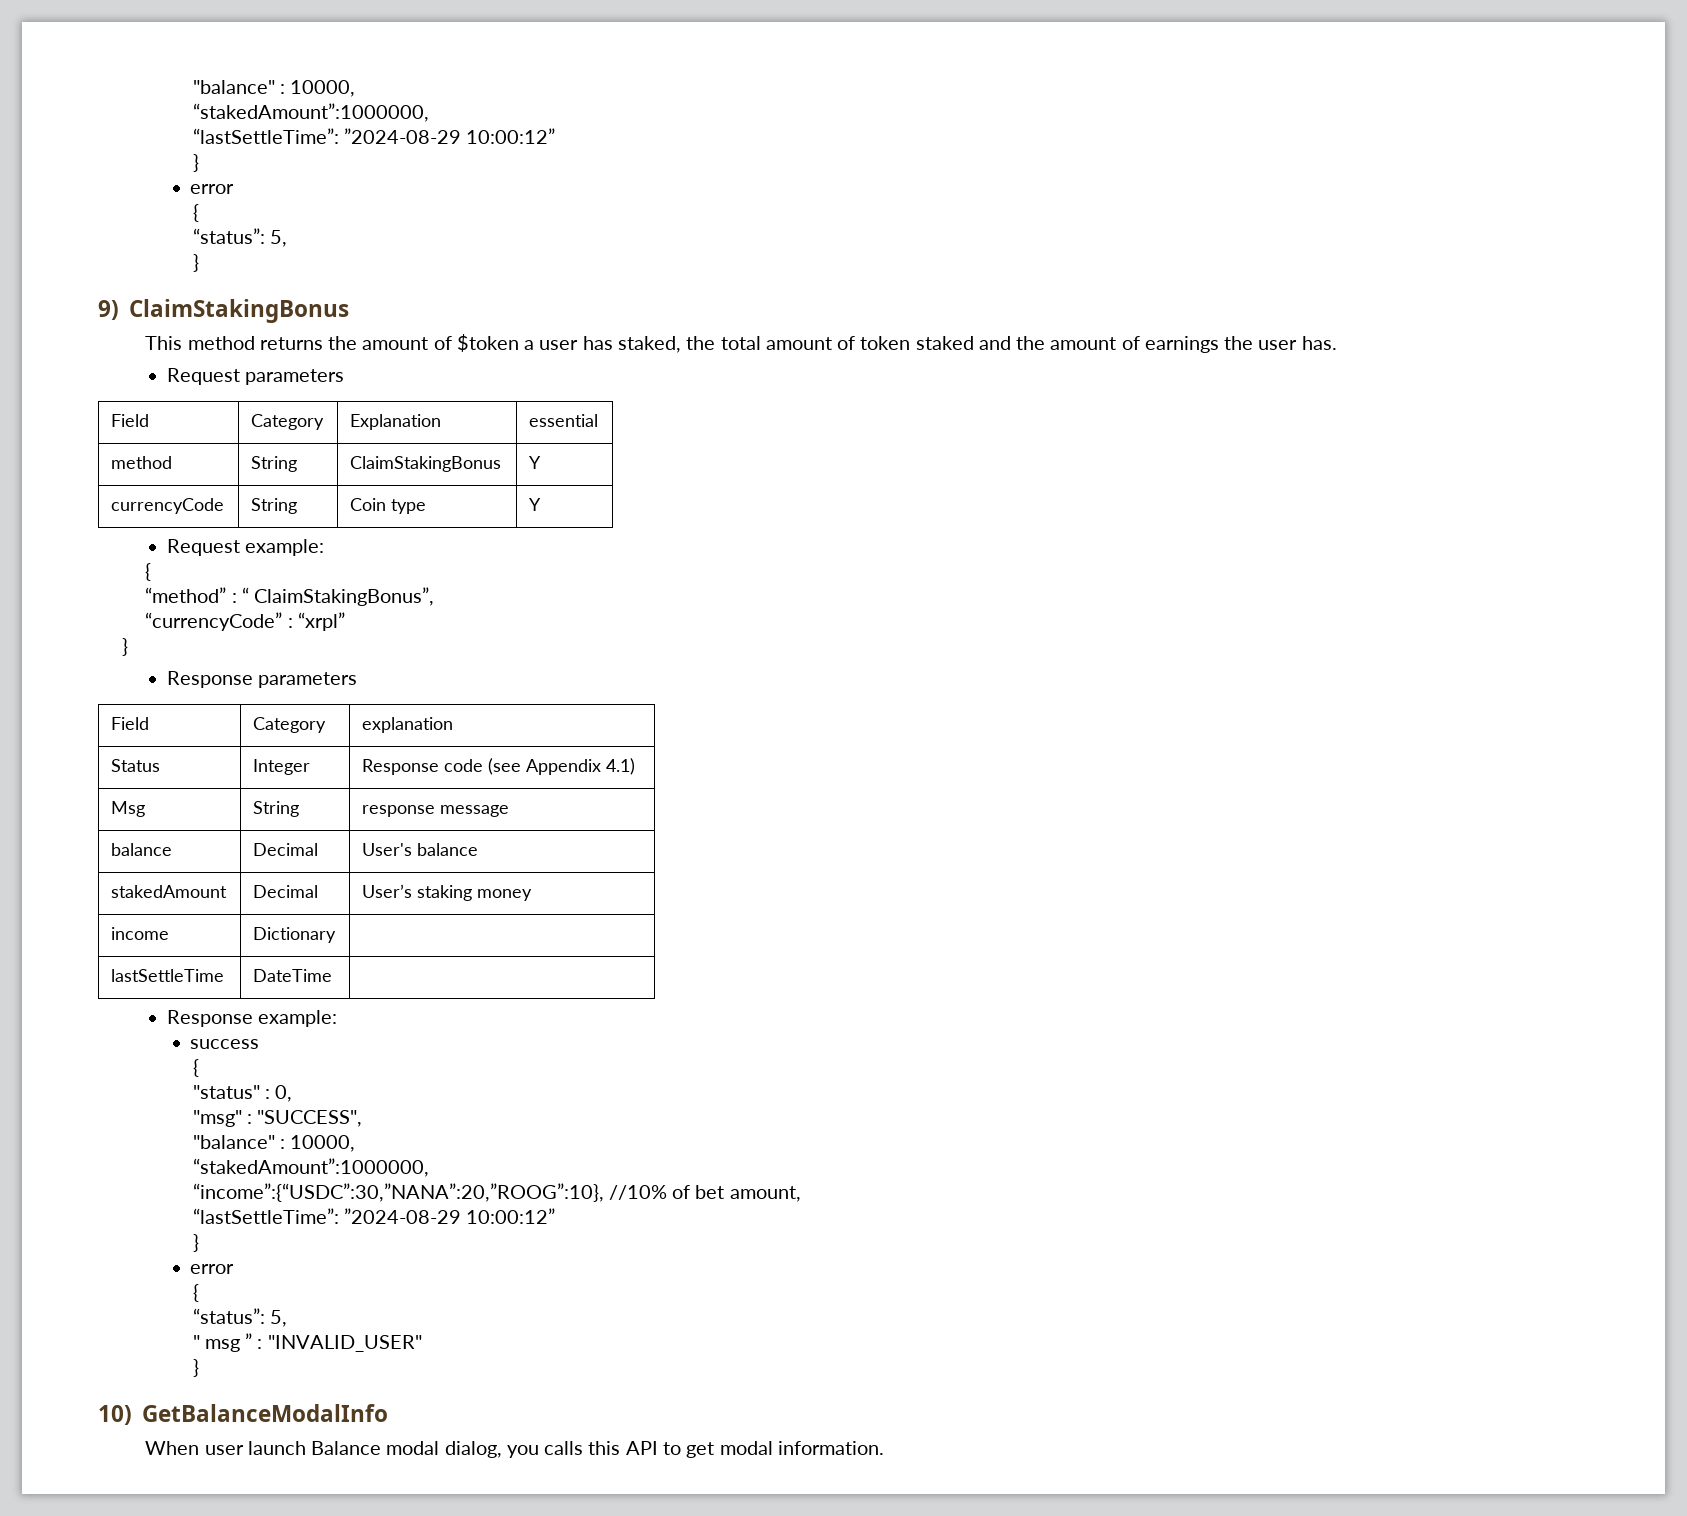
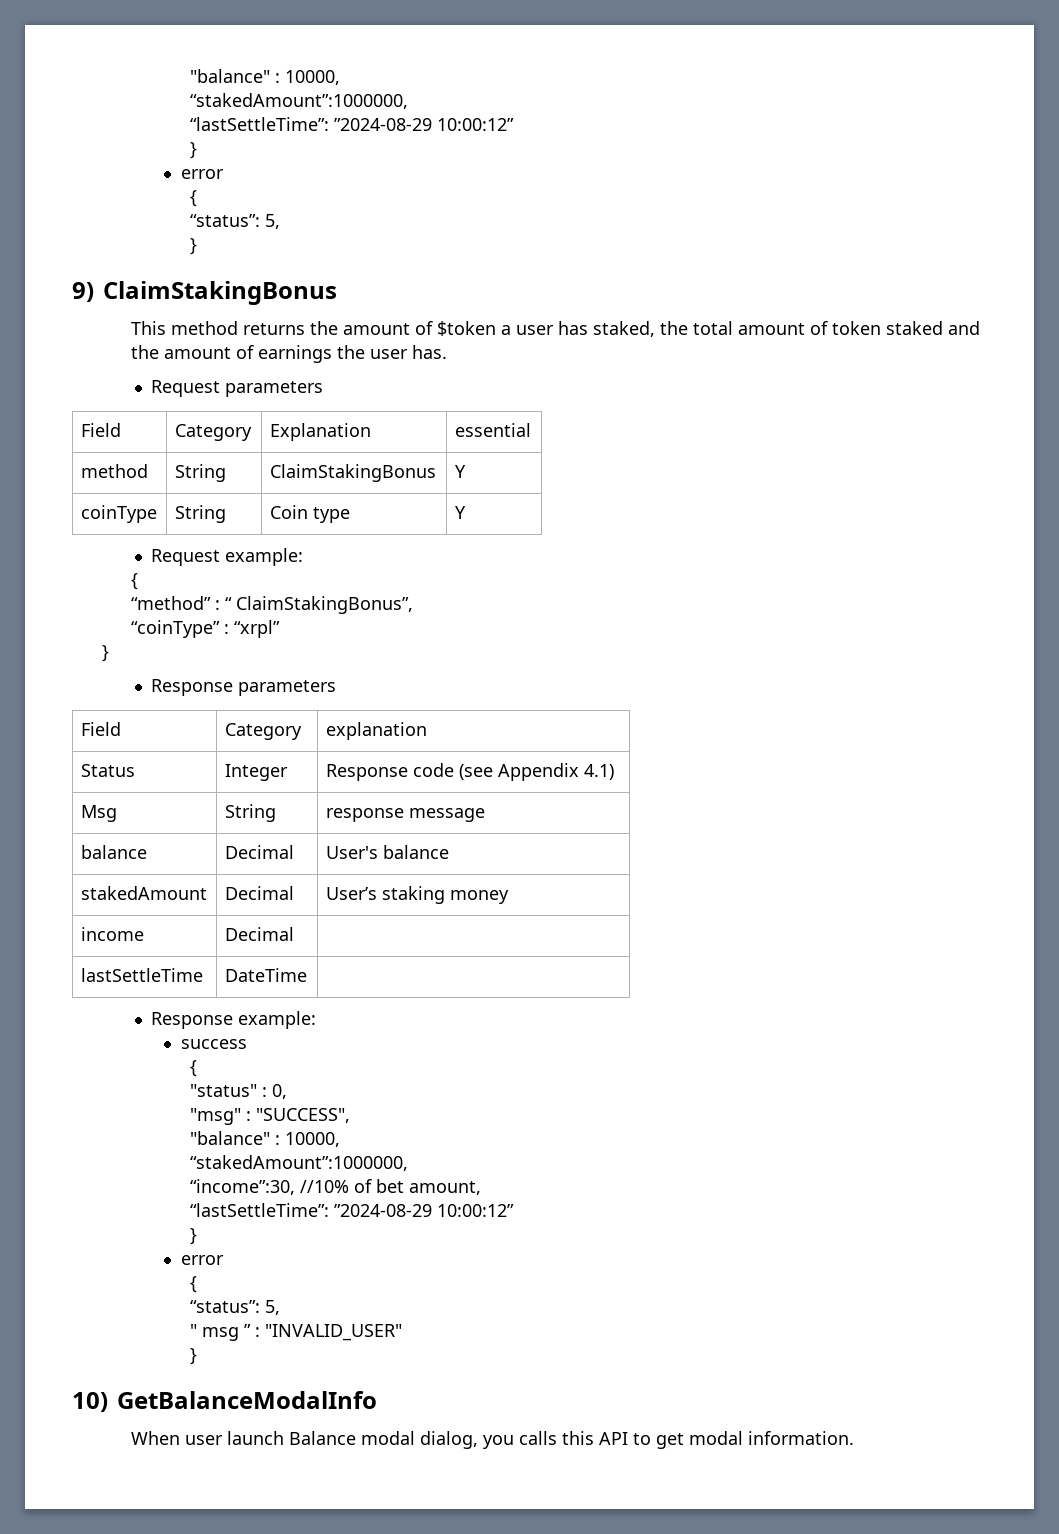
- currencyCode | String | Coin type | Y
+ coinType | String | Coin type | Y
- “currencyCode” : “xrpl”
+ “coinType” : “xrpl”
- income | Dictionary |
+ income | Decimal |
- “income”:{“USDC”:30,”NANA”:20,”ROOG”:10}, //10% of bet amount,
+ “income”:30, //10% of bet amount,

